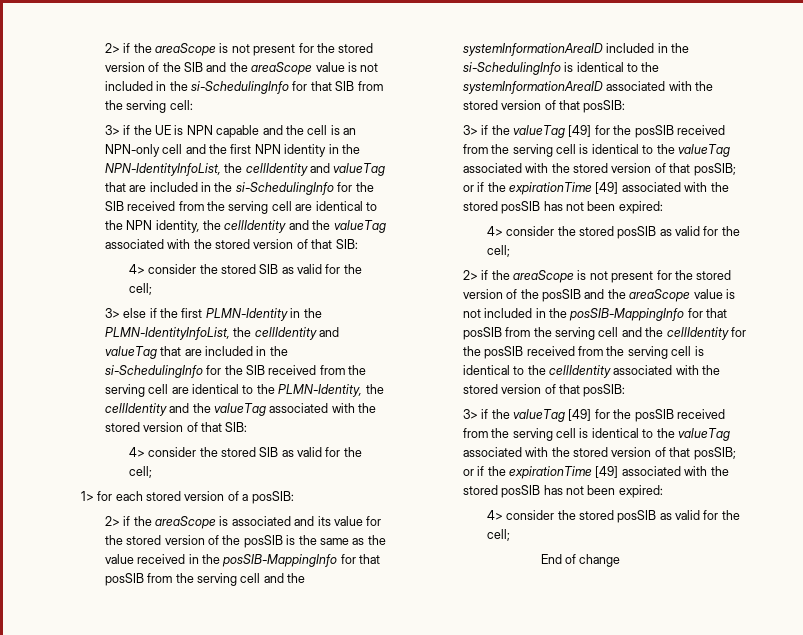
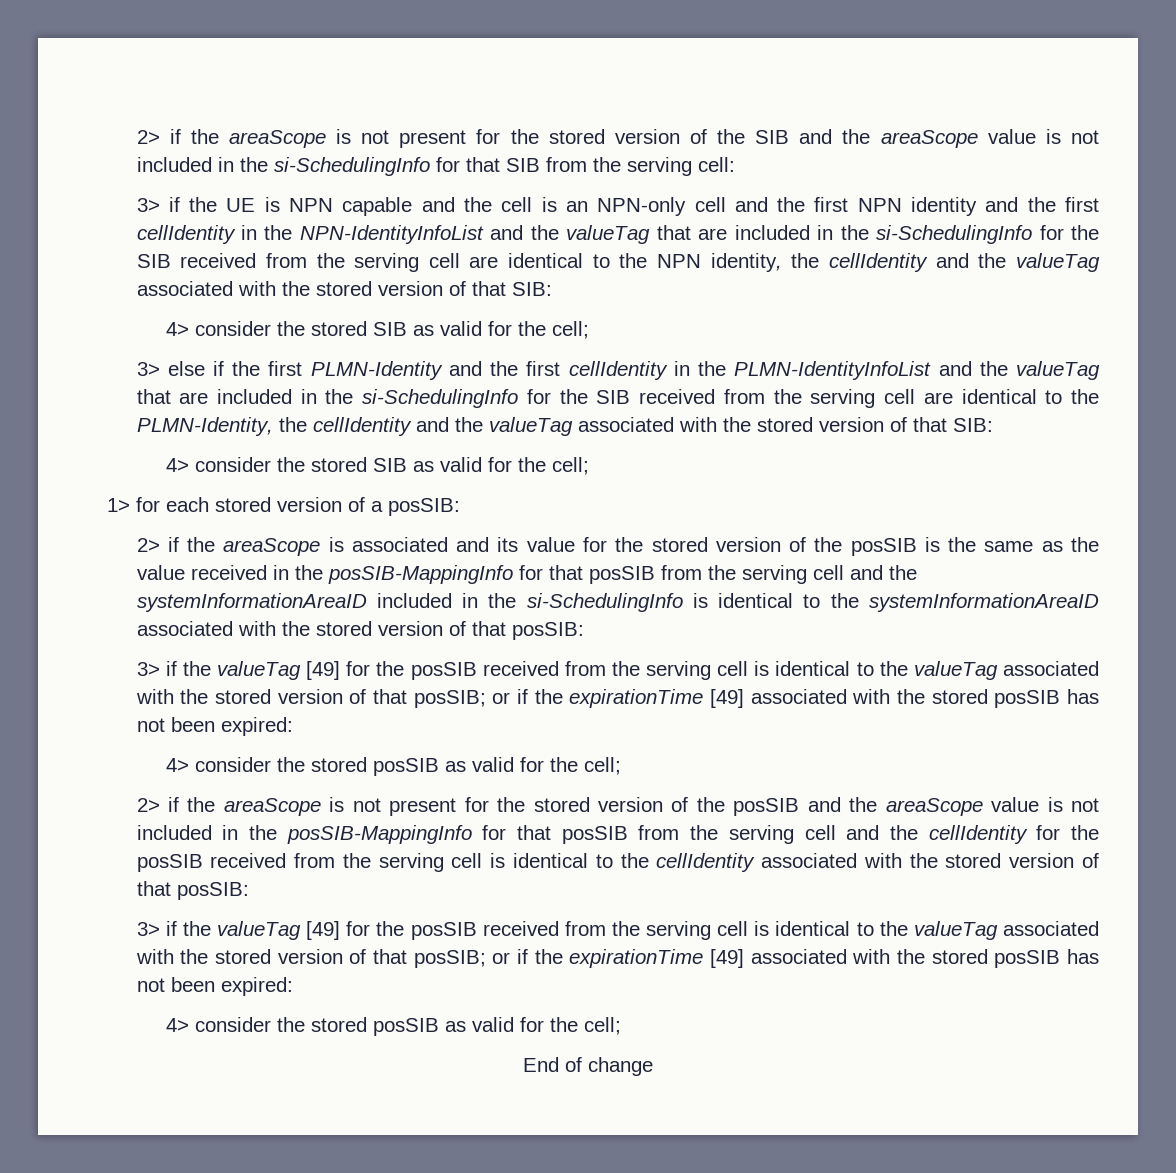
- 3> if the UE is NPN capable and the cell is an NPN-only cell and the first NPN identity in the NPN-IdentityInfoList, the cellIdentity and valueTag that are included in the si-SchedulingInfo for the SIB received from the serving cell are identical to the NPN identity, the cellIdentity and the valueTag associated with the stored version of that SIB:
+ 3> if the UE is NPN capable and the cell is an NPN-only cell and the first NPN identity and the first cellIdentity in the NPN-IdentityInfoList and the valueTag that are included in the si-SchedulingInfo for the SIB received from the serving cell are identical to the NPN identity, the cellIdentity and the valueTag associated with the stored version of that SIB:
- 3> else if the first PLMN-Identity in the PLMN-IdentityInfoList, the cellIdentity and valueTag that are included in the si-SchedulingInfo for the SIB received from the serving cell are identical to the PLMN-Identity, the cellIdentity and the valueTag associated with the stored version of that SIB:
+ 3> else if the first PLMN-Identity and the first cellIdentity in the PLMN-IdentityInfoList and the valueTag that are included in the si-SchedulingInfo for the SIB received from the serving cell are identical to the PLMN-Identity, the cellIdentity and the valueTag associated with the stored version of that SIB:

